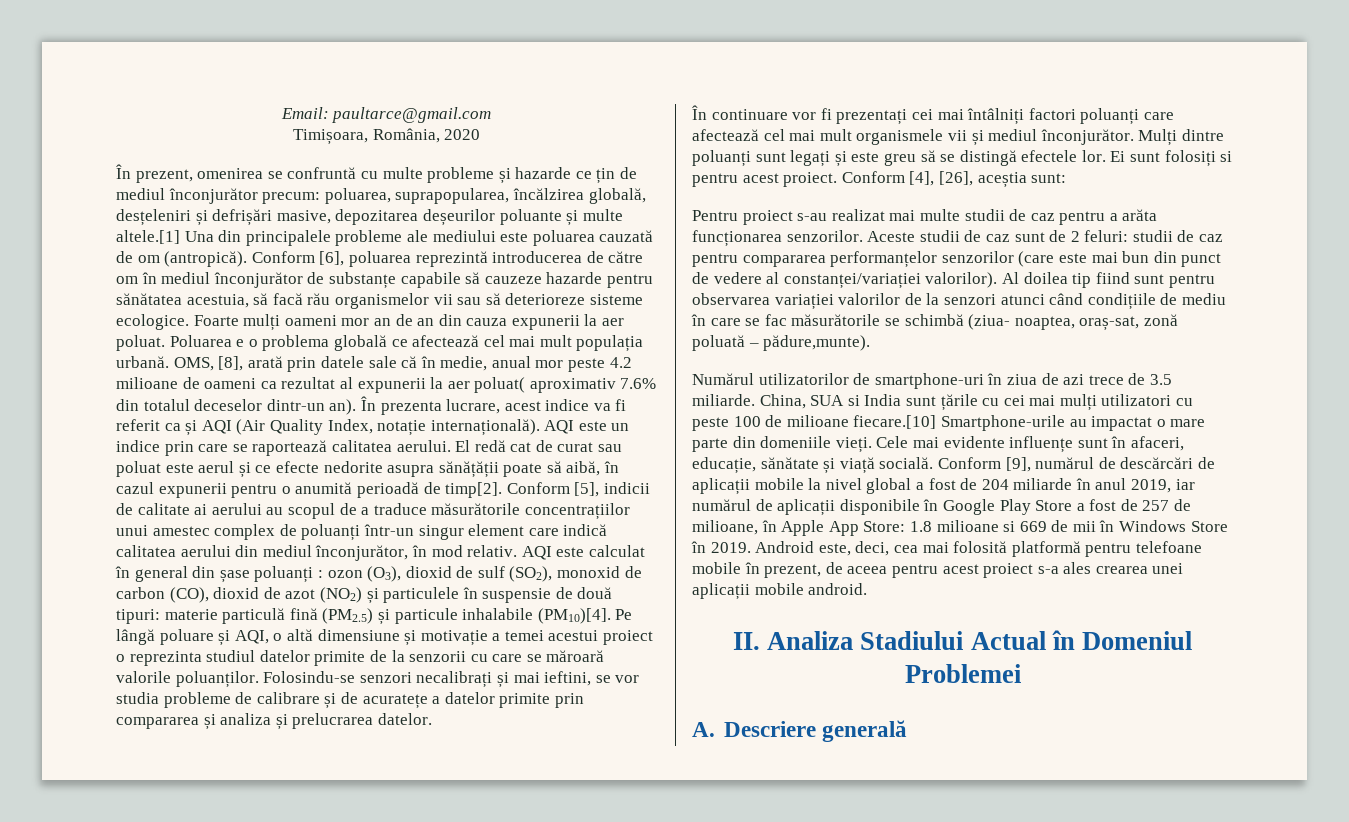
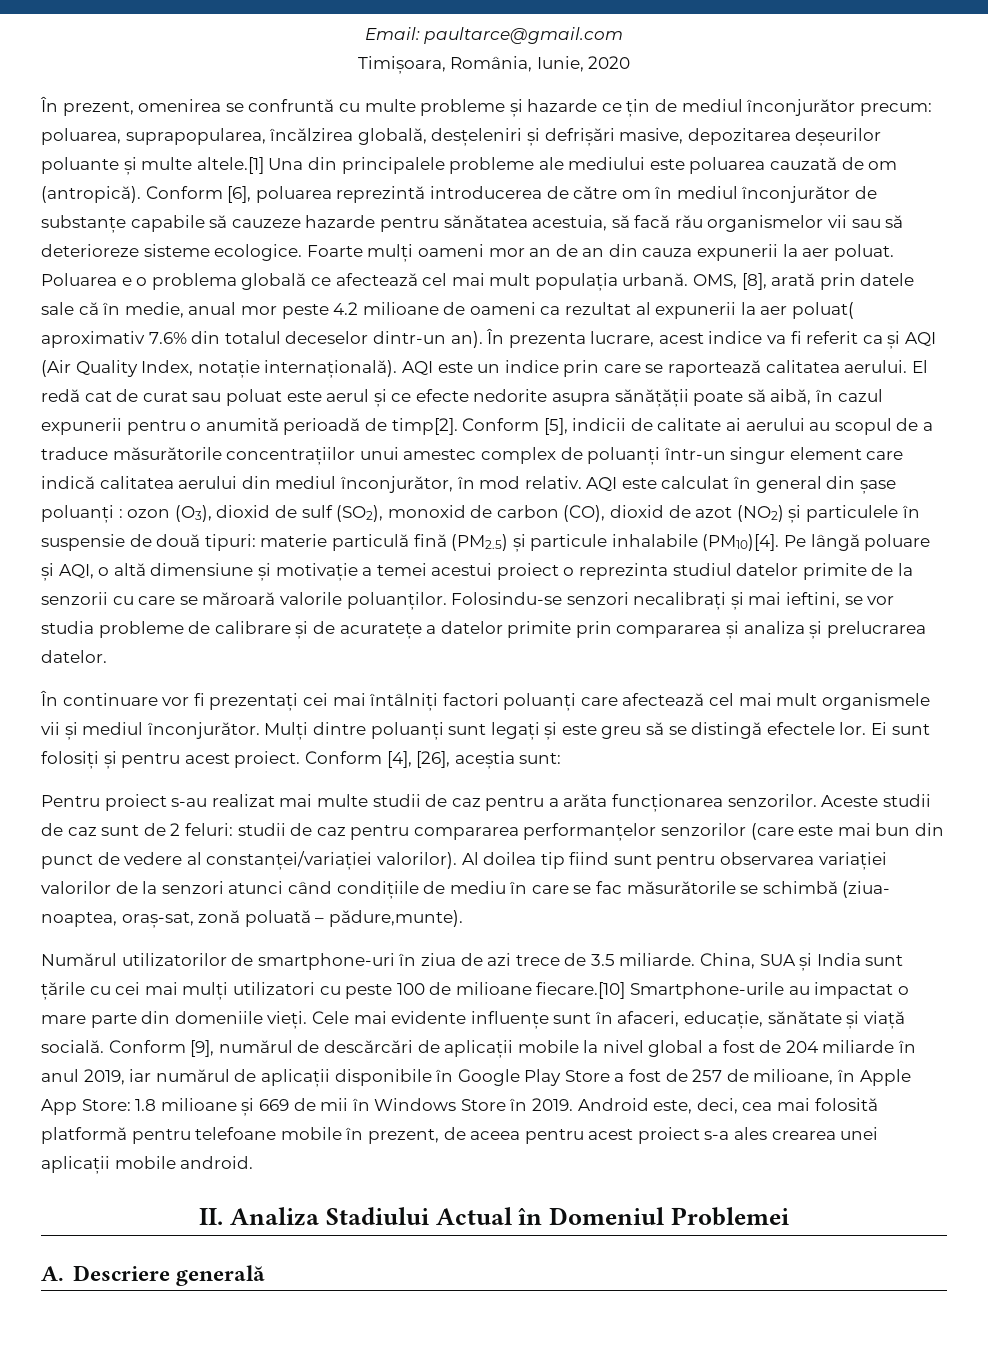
- Timișoara, România, 2020
+ Timișoara, România, Iunie, 2020
- Ei sunt folosiți si pentru acest proiect.
+ Ei sunt folosiți și pentru acest proiect.
- China, SUA si India sunt țările cu cei mai mulți utilizatori cu peste 100 de milioane fiecare.[10] Smartphone-urile au impactat o mare parte din domeniile vieți.
+ China, SUA și India sunt țările cu cei mai mulți utilizatori cu peste 100 de milioane fiecare.[10] Smartphone-urile au impactat o mare parte din domeniile vieți.
- Conform [9], numărul de descărcări de aplicații mobile la nivel global a fost de 204 miliarde în anul 2019, iar numărul de aplicații disponibile în Google Play Store a fost de 257 de milioane, în Apple App Store: 1.8 milioane si 669 de mii în Windows Store în 2019.
+ Conform [9], numărul de descărcări de aplicații mobile la nivel global a fost de 204 miliarde în anul 2019, iar numărul de aplicații disponibile în Google Play Store a fost de 257 de milioane, în Apple App Store: 1.8 milioane și 669 de mii în Windows Store în 2019.

